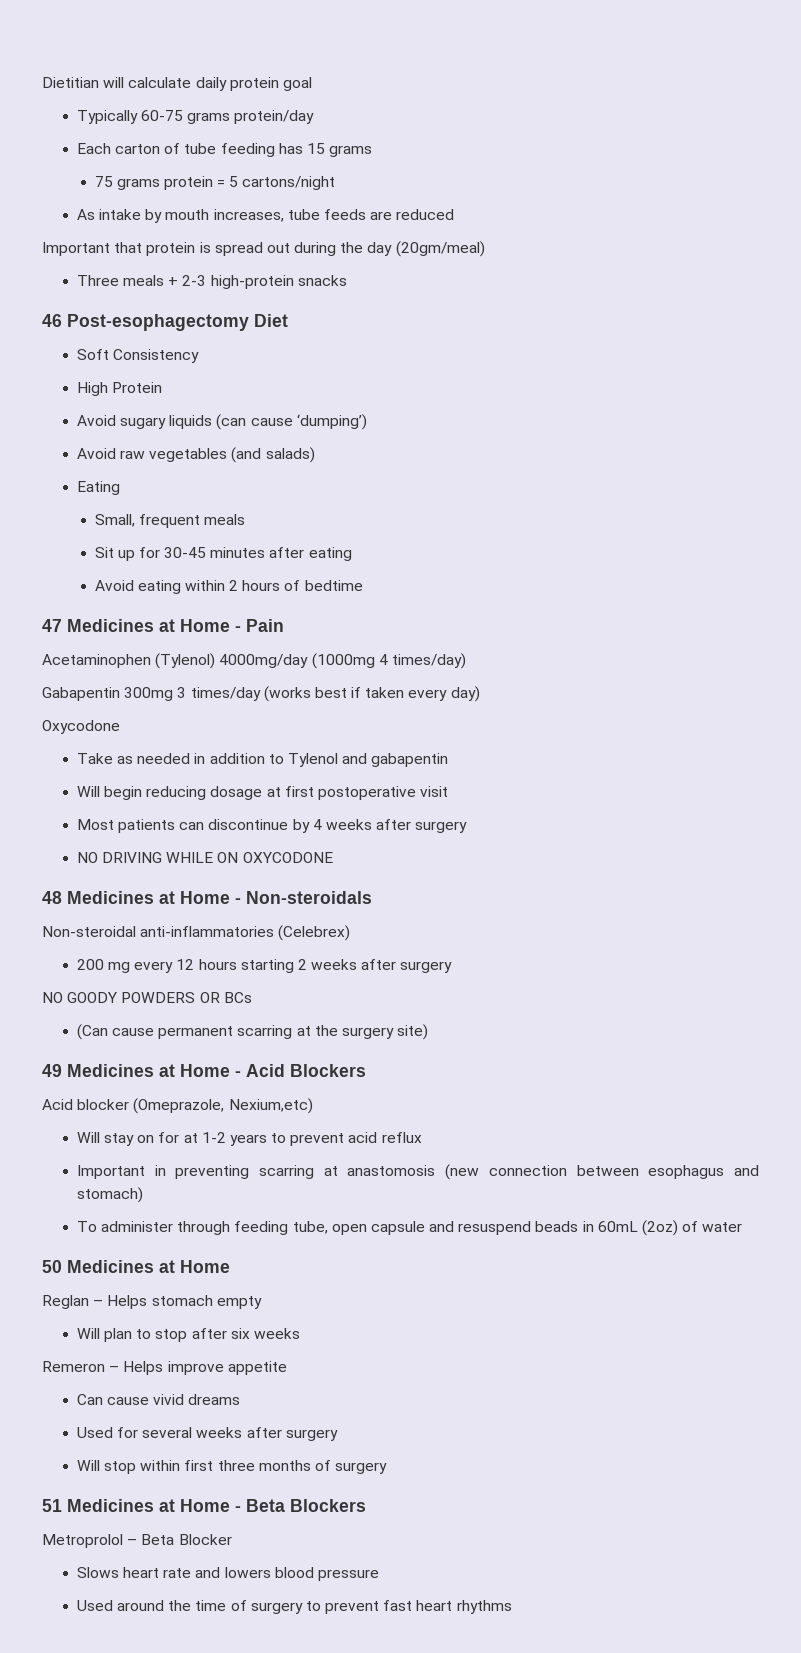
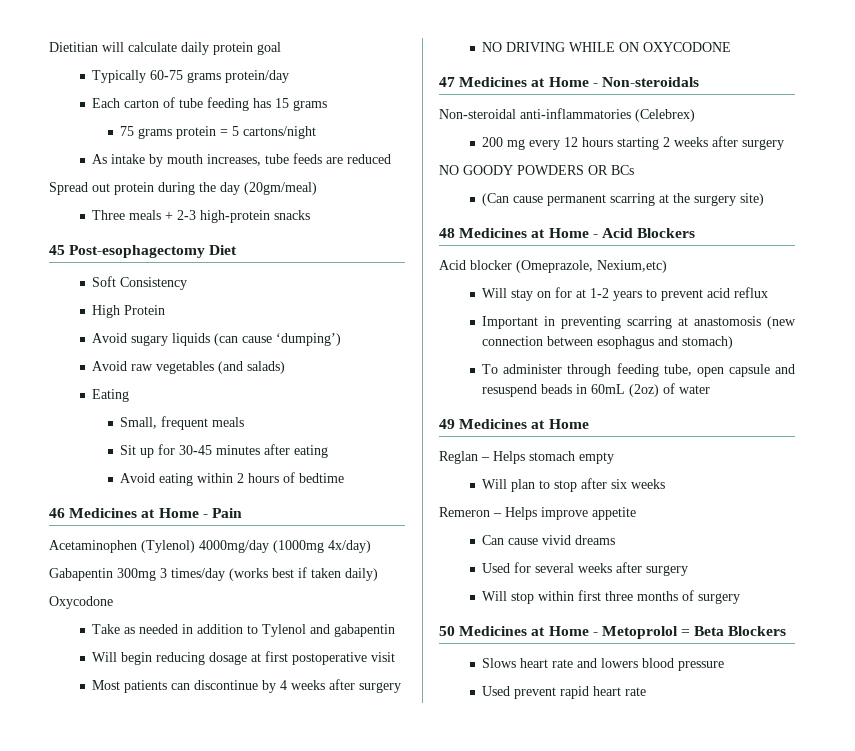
- Important that protein is spread out during the day (20gm/meal)
+ Spread out protein during the day (20gm/meal)
- 46 Post-esophagectomy Diet
+ 45 Post-esophagectomy Diet
- 47 Medicines at Home - Pain
+ 46 Medicines at Home - Pain
- Acetaminophen (Tylenol) 4000mg/day (1000mg 4 times/day)
+ Acetaminophen (Tylenol) 4000mg/day (1000mg 4x/day)
- Gabapentin 300mg 3 times/day (works best if taken every day)
+ Gabapentin 300mg 3 times/day (works best if taken daily)
- 48 Medicines at Home - Non-steroidals
+ 47 Medicines at Home - Non-steroidals
- 49 Medicines at Home - Acid Blockers
+ 48 Medicines at Home - Acid Blockers
- 50 Medicines at Home
+ 49 Medicines at Home
- 51 Medicines at Home - Beta Blockers
+ 50 Medicines at Home - Metoprolol = Beta Blockers
- Metroprolol – Beta Blocker
- Used around the time of surgery to prevent fast heart rhythms
+ Used prevent rapid heart rate

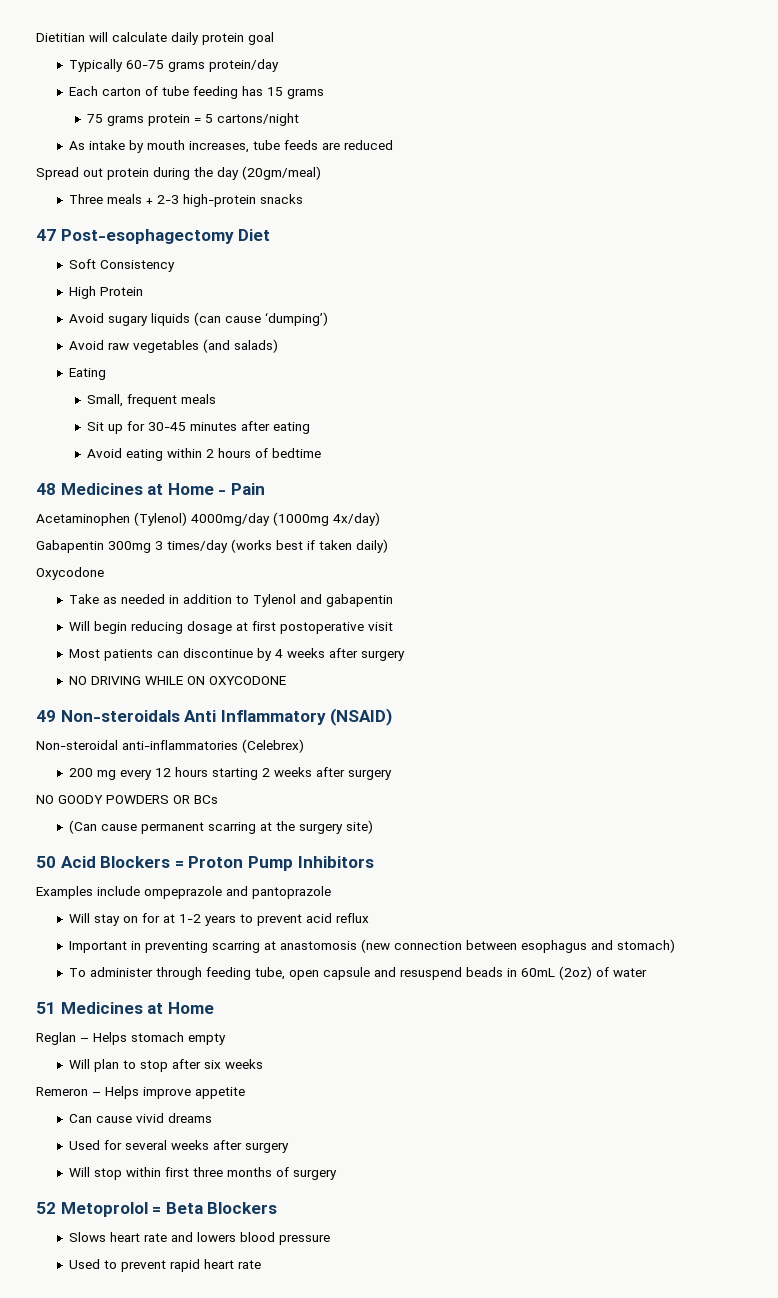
- 45 Post-esophagectomy Diet
+ 47 Post-esophagectomy Diet
- 46 Medicines at Home - Pain
+ 48 Medicines at Home - Pain
- 47 Medicines at Home - Non-steroidals
+ 49 Non-steroidals Anti Inflammatory (NSAID)
- 48 Medicines at Home - Acid Blockers
- Acid blocker (Omeprazole, Nexium,etc)
+ 50 Acid Blockers = Proton Pump Inhibitors
+ Examples include ompeprazole and pantoprazole
- 49 Medicines at Home
+ 51 Medicines at Home
- 50 Medicines at Home - Metoprolol = Beta Blockers
+ 52 Metoprolol = Beta Blockers
- Used prevent rapid heart rate
+ Used to prevent rapid heart rate

